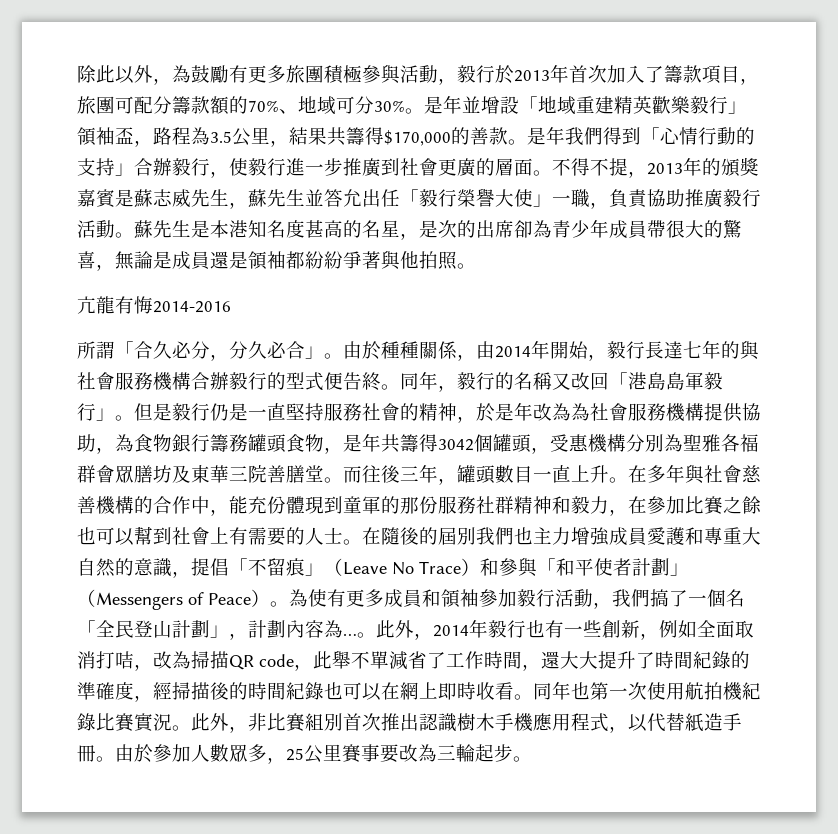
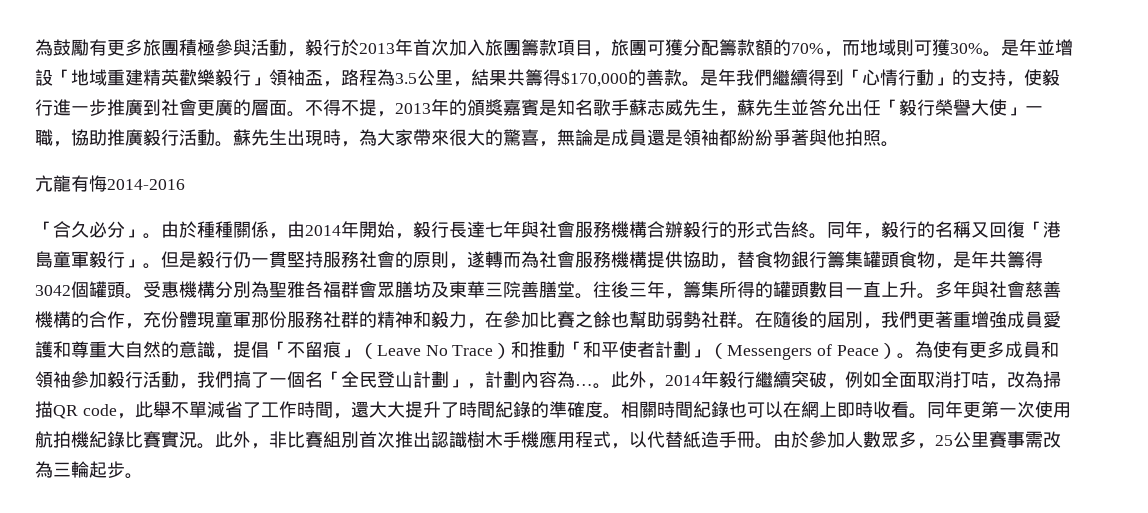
- 除此以外，為鼓勵有更多旅團積極參與活動，毅行於2013年首次加入了籌款項目，旅團可配分籌款額的70%、地域可分30%。
+ 為鼓勵有更多旅團積極參與活動，毅行於2013年首次加入旅團籌款項目，旅團可獲分配籌款額的70%，而地域則可獲30%。
- 是年我們得到「心情行動的支持」合辦毅行，使毅行進一步推廣到社會更廣的層面。
+ 是年我們繼續得到「心情行動」的支持，使毅行進一步推廣到社會更廣的層面。
- 不得不提，2013年的頒獎嘉賓是蘇志威先生，蘇先生並答允出任「毅行榮譽大使」一職，負責協助推廣毅行活動。
+ 不得不提，2013年的頒獎嘉賓是知名歌手蘇志威先生，蘇先生並答允出任「毅行榮譽大使」一職，協助推廣毅行活動。
- 蘇先生是本港知名度甚高的名星，是次的出席卻為青少年成員帶很大的驚喜，無論是成員還是領袖都紛紛爭著與他拍照。
+ 蘇先生出現時，為大家帶來很大的驚喜，無論是成員還是領袖都紛紛爭著與他拍照。
- 所謂「合久必分，分久必合」。
+ 「合久必分」。
- 由於種種關係，由2014年開始，毅行長達七年的與社會服務機構合辦毅行的型式便告終。
+ 由於種種關係，由2014年開始，毅行長達七年與社會服務機構合辦毅行的形式告終。
- 同年，毅行的名稱又改回「港島島軍毅行」。
+ 同年，毅行的名稱又回復「港島童軍毅行」。
- 但是毅行仍是一直堅持服務社會的精神，於是年改為為社會服務機構提供協助，為食物銀行籌務罐頭食物，是年共籌得3042個罐頭，受惠機構分別為聖雅各福群會眾膳坊及東華三院善膳堂。
+ 但是毅行仍一貫堅持服務社會的原則，遂轉而為社會服務機構提供協助，替食物銀行籌集罐頭食物，是年共籌得3042個罐頭。受惠機構分別為聖雅各福群會眾膳坊及東華三院善膳堂。
- 而往後三年，罐頭數目一直上升。
+ 往後三年，籌集所得的罐頭數目一直上升。
- 在多年與社會慈善機構的合作中，能充份體現到童軍的那份服務社群精神和毅力，在參加比賽之餘也可以幫到社會上有需要的人士。
+ 多年與社會慈善機構的合作，充份體現童軍那份服務社群的精神和毅力，在參加比賽之餘也幫助弱勢社群。
- 在隨後的屆別我們也主力增強成員愛護和專重大自然的意識，提倡「不留痕」（Leave No Trace）和參與「和平使者計劃」（Messengers of Peace）。
+ 在隨後的屆別，我們更著重增強成員愛護和尊重大自然的意識，提倡「不留痕」（Leave No Trace）和推動「和平使者計劃」（Messengers of Peace）。
- 此外，2014年毅行也有一些創新，例如全面取消打咭，改為掃描QR code，此舉不單減省了工作時間，還大大提升了時間紀錄的準確度，經掃描後的時間紀錄也可以在網上即時收看。
+ 此外，2014年毅行繼續突破，例如全面取消打咭，改為掃描QR code，此舉不單減省了工作時間，還大大提升了時間紀錄的準確度。相關時間紀錄也可以在網上即時收看。
- 同年也第一次使用航拍機紀錄比賽實況。
+ 同年更第一次使用航拍機紀錄比賽實況。
- 由於參加人數眾多，25公里賽事要改為三輪起步。
+ 由於參加人數眾多，25公里賽事需改為三輪起步。

